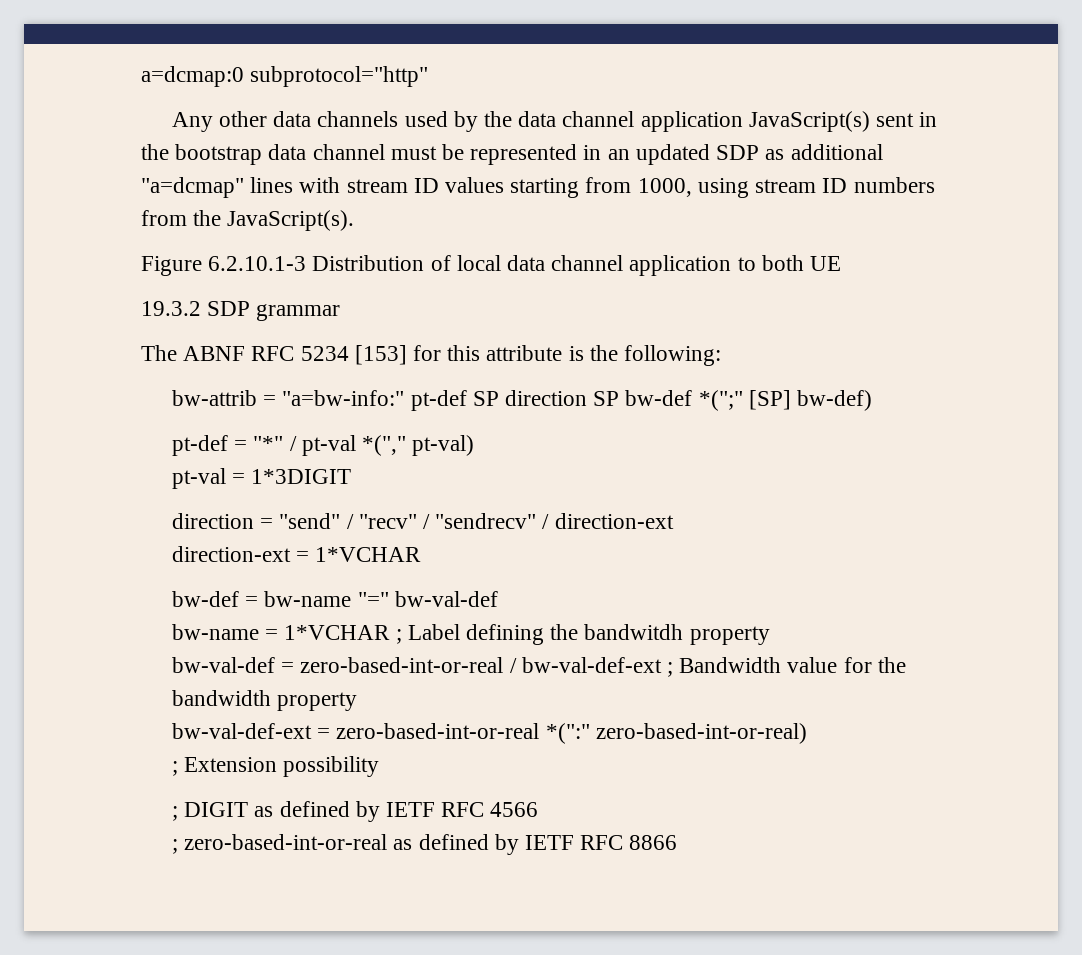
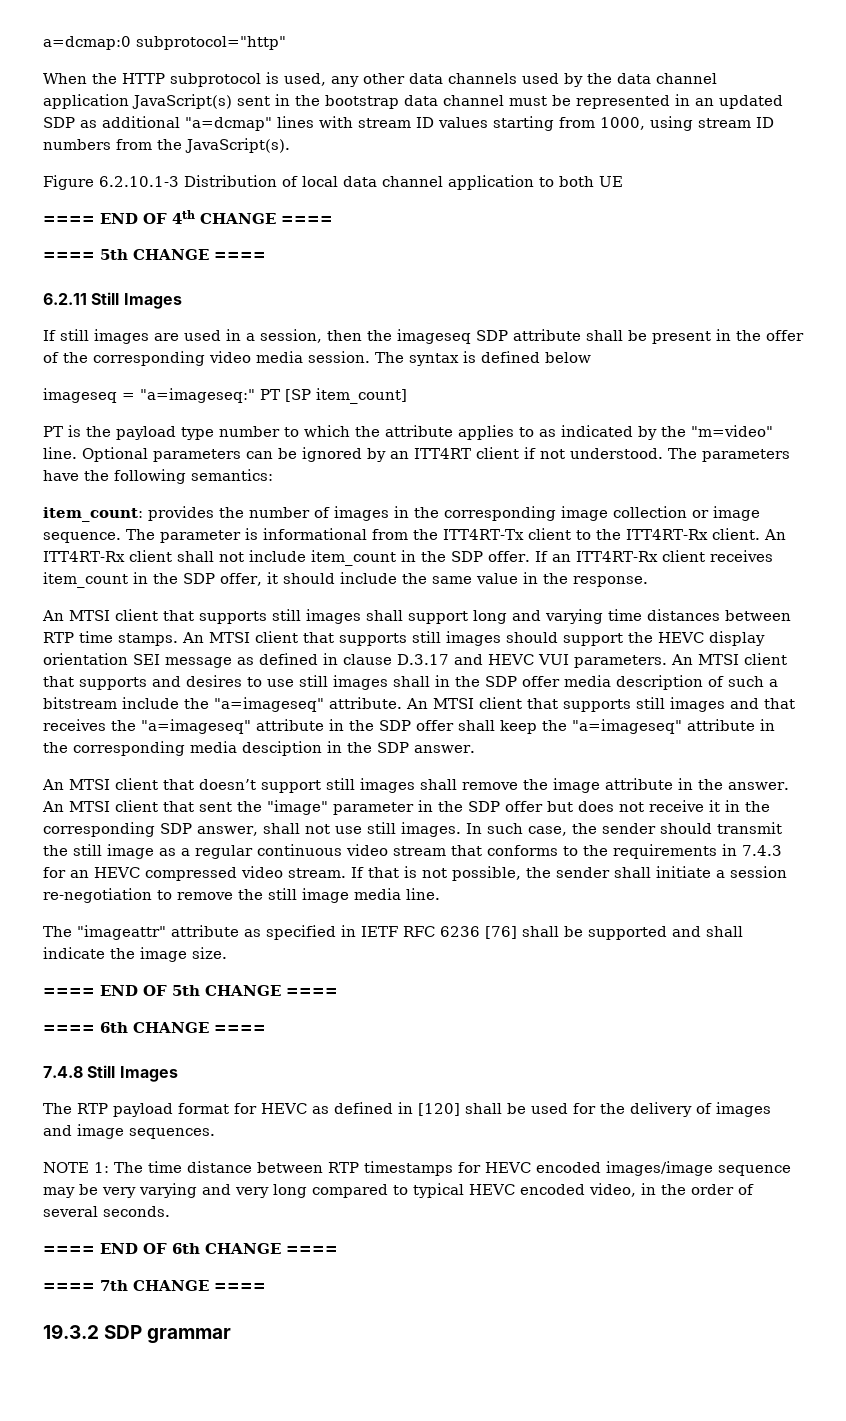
- Any other data channels used by the data channel application JavaScript(s) sent in the bootstrap data channel must be represented in an updated SDP as additional "a=dcmap" lines with stream ID values starting from 1000, using stream ID numbers from the JavaScript(s).
+ When the HTTP subprotocol is used, any other data channels used by the data channel application JavaScript(s) sent in the bootstrap data channel must be represented in an updated SDP as additional "a=dcmap" lines with stream ID values starting from 1000, using stream ID numbers from the JavaScript(s).
+ ==== END OF 4th CHANGE ====
+ ==== 5th CHANGE ====
+ 6.2.11 Still Images
+ If still images are used in a session, then the imageseq SDP attribute shall be present in the offer of the corresponding video media session. The syntax is defined below
+ imageseq = "a=imageseq:" PT [SP item_count]
+ PT is the payload type number to which the attribute applies to as indicated by the "m=video" line. Optional parameters can be ignored by an ITT4RT client if not understood. The parameters have the following semantics:
+ item_count: provides the number of images in the corresponding image collection or image sequence. The parameter is informational from the ITT4RT-Tx client to the ITT4RT-Rx client. An ITT4RT-Rx client shall not include item_count in the SDP offer. If an ITT4RT-Rx client receives item_count in the SDP offer, it should include the same value in the response.
+ An MTSI client that supports still images shall support long and varying time distances between RTP time stamps. An MTSI client that supports still images should support the HEVC display orientation SEI message as defined in clause D.3.17 and HEVC VUI parameters. An MTSI client that supports and desires to use still images shall in the SDP offer media description of such a bitstream include the "a=imageseq" attribute. An MTSI client that supports still images and that receives the "a=imageseq" attribute in the SDP offer shall keep the "a=imageseq" attribute in the corresponding media desciption in the SDP answer.
+ An MTSI client that doesn’t support still images shall remove the image attribute in the answer. An MTSI client that sent the "image" parameter in the SDP offer but does not receive it in the corresponding SDP answer, shall not use still images. In such case, the sender should transmit the still image as a regular continuous video stream that conforms to the requirements in 7.4.3 for an HEVC compressed video stream. If that is not possible, the sender shall initiate a session re-negotiation to remove the still image media line.
+ The "imageattr" attribute as specified in IETF RFC 6236 [76] shall be supported and shall indicate the image size.
+ ==== END OF 5th CHANGE ====
+ ==== 6th CHANGE ====
+ 7.4.8 Still Images
+ The RTP payload format for HEVC as defined in [120] shall be used for the delivery of images and image sequences.
+ NOTE 1: The time distance between RTP timestamps for HEVC encoded images/image sequence may be very varying and very long compared to typical HEVC encoded video, in the order of several seconds.
+ ==== END OF 6th CHANGE ====
+ ==== 7th CHANGE ====
  19.3.2 SDP grammar
- The ABNF RFC 5234 [153] for this attribute is the following:
- bw-attrib = "a=bw-info:" pt-def SP direction SP bw-def *(";" [SP] bw-def)
- pt-def = "*" / pt-val *("," pt-val)
- pt-val = 1*3DIGIT
- direction = "send" / "recv" / "sendrecv" / direction-ext
- direction-ext = 1*VCHAR
- bw-def = bw-name "=" bw-val-def
- bw-name = 1*VCHAR ; Label defining the bandwitdh property
- bw-val-def = zero-based-int-or-real / bw-val-def-ext ; Bandwidth value for the bandwidth property
- bw-val-def-ext = zero-based-int-or-real *(":" zero-based-int-or-real)
- ; Extension possibility
- ; DIGIT as defined by IETF RFC 4566
- ; zero-based-int-or-real as defined by IETF RFC 8866

